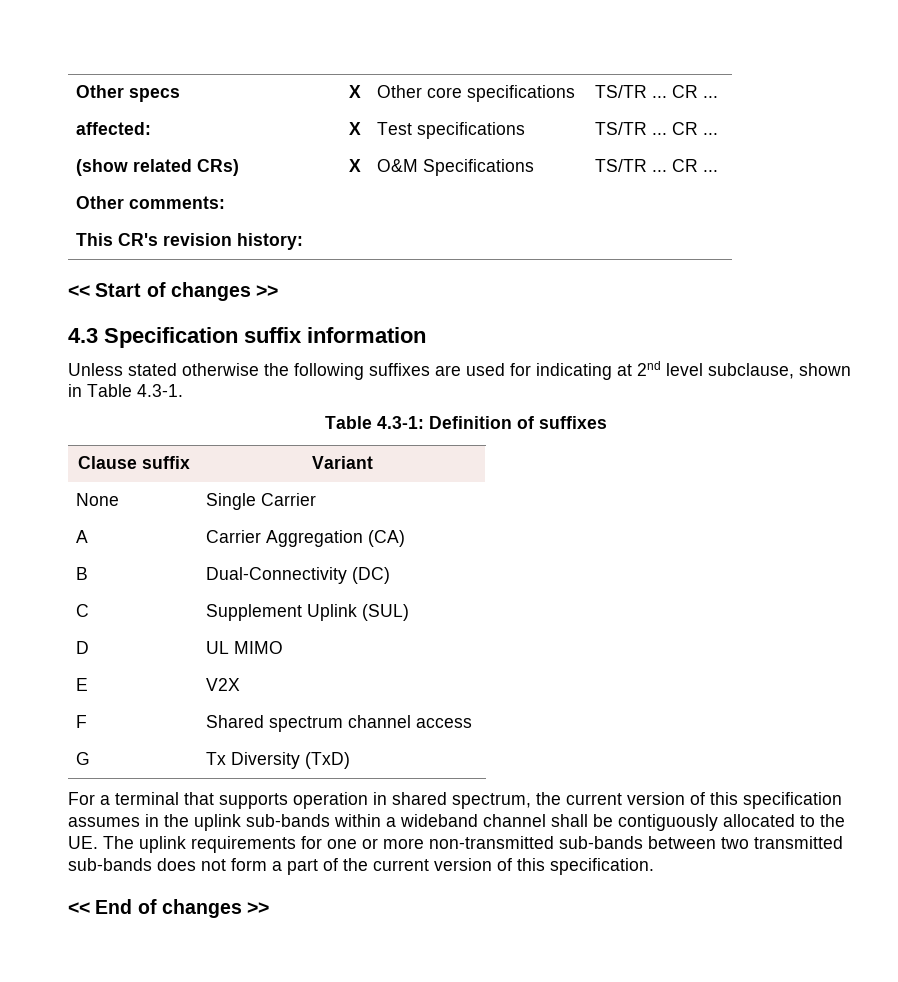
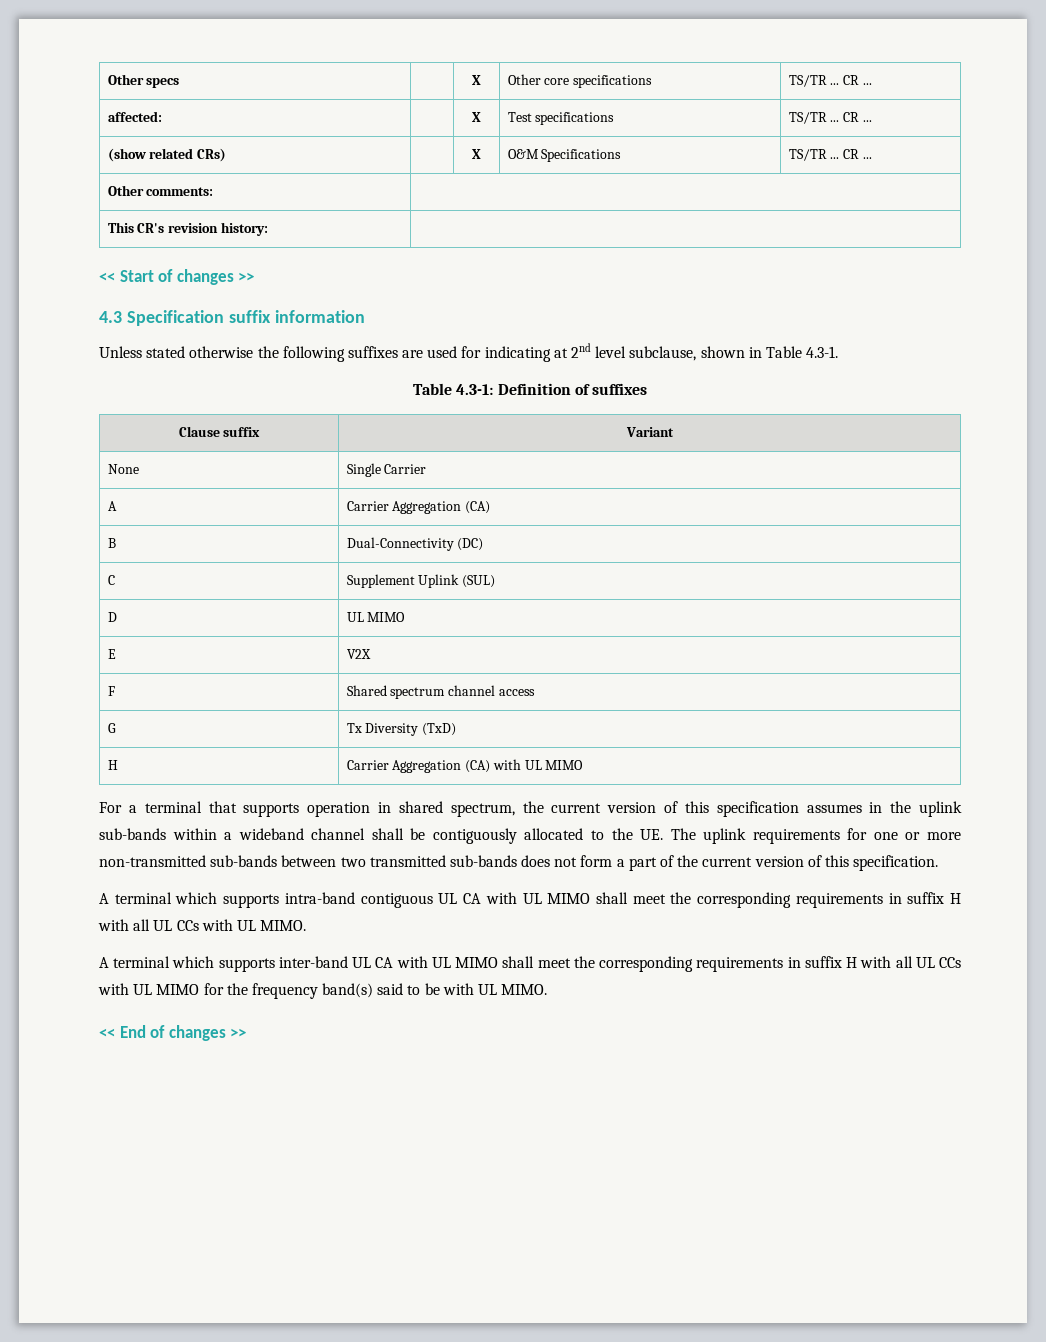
+ H | Carrier Aggregation (CA) with UL MIMO
+ A terminal which supports intra-band contiguous UL CA with UL MIMO shall meet the corresponding requirements in suffix H with all UL CCs with UL MIMO.
+ A terminal which supports inter-band UL CA with UL MIMO shall meet the corresponding requirements in suffix H with all UL CCs with UL MIMO for the frequency band(s) said to be with UL MIMO.

